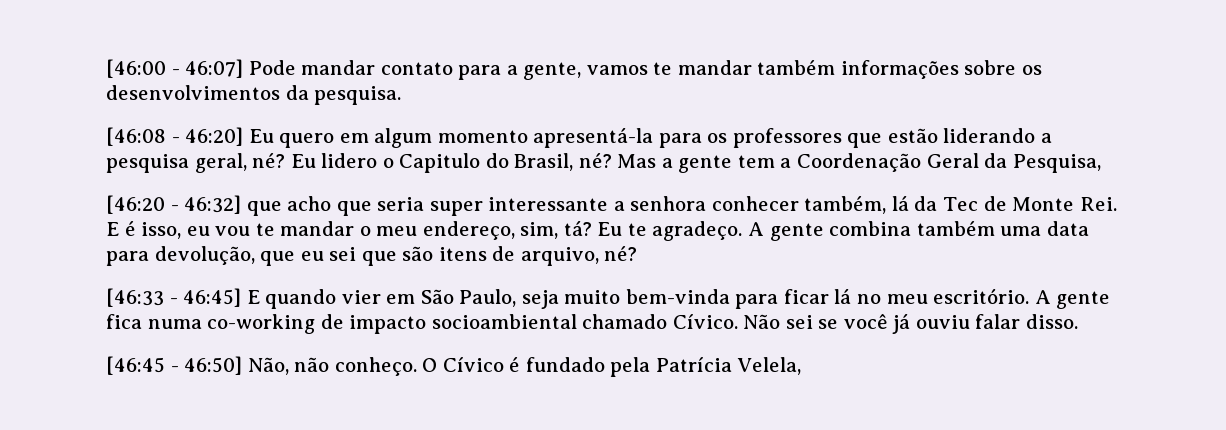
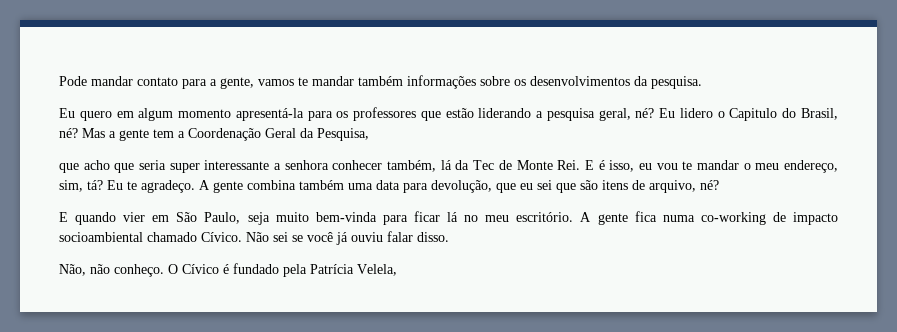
- [46:00 - 46:07] Pode mandar contato para a gente, vamos te mandar também informações sobre os desenvolvimentos da pesquisa.
+ Pode mandar contato para a gente, vamos te mandar também informações sobre os desenvolvimentos da pesquisa.
- [46:08 - 46:20] Eu quero em algum momento apresentá-la para os professores que estão liderando a pesquisa geral, né?
+ Eu quero em algum momento apresentá-la para os professores que estão liderando a pesquisa geral, né?
- [46:20 - 46:32] que acho que seria super interessante a senhora conhecer também, lá da Tec de Monte Rei. E é isso, eu vou te mandar o meu endereço, sim, tá?
+ que acho que seria super interessante a senhora conhecer também, lá da Tec de Monte Rei. E é isso, eu vou te mandar o meu endereço, sim, tá?
- [46:33 - 46:45] E quando vier em São Paulo, seja muito bem-vinda para ficar lá no meu escritório.
+ E quando vier em São Paulo, seja muito bem-vinda para ficar lá no meu escritório.
- [46:45 - 46:50] Não, não conheço.
+ Não, não conheço.

